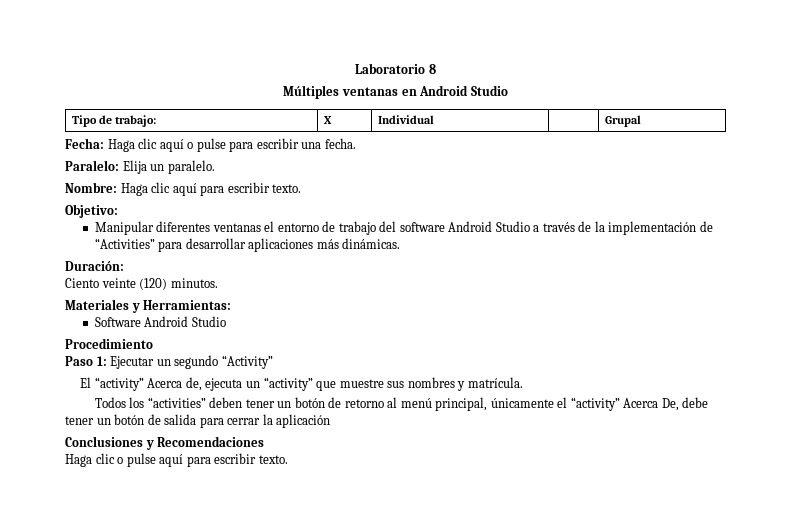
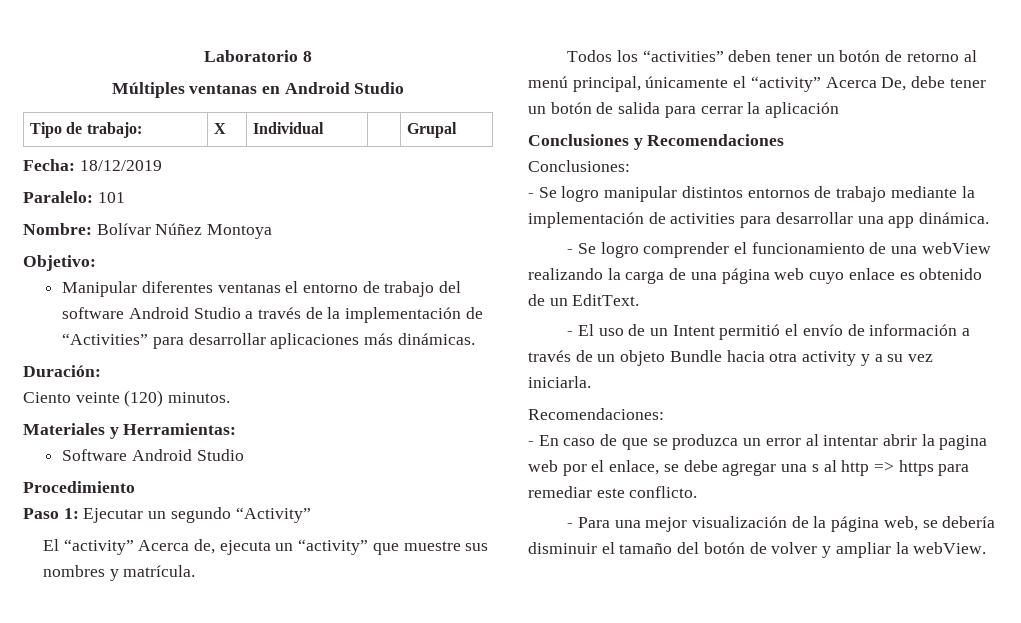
- Fecha: Haga clic aquí o pulse para escribir una fecha.
- Paralelo: Elija un paralelo.
- Nombre: Haga clic aquí para escribir texto.
+ Fecha: 18/12/2019
+ Paralelo: 101
+ Nombre: Bolívar Núñez Montoya
- Haga clic o pulse aquí para escribir texto.
+ Conclusiones:
+ - Se logro manipular distintos entornos de trabajo mediante la implementación de activities para desarrollar una app dinámica.
+ - Se logro comprender el funcionamiento de una webView realizando la carga de una página web cuyo enlace es obtenido de un EditText.
+ - El uso de un Intent permitió el envío de información a través de un objeto Bundle hacia otra activity y a su vez iniciarla.
+ Recomendaciones:
+ - En caso de que se produzca un error al intentar abrir la pagina web por el enlace, se debe agregar una s al http => https para remediar este conflicto.
+ - Para una mejor visualización de la página web, se debería disminuir el tamaño del botón de volver y ampliar la webView.

